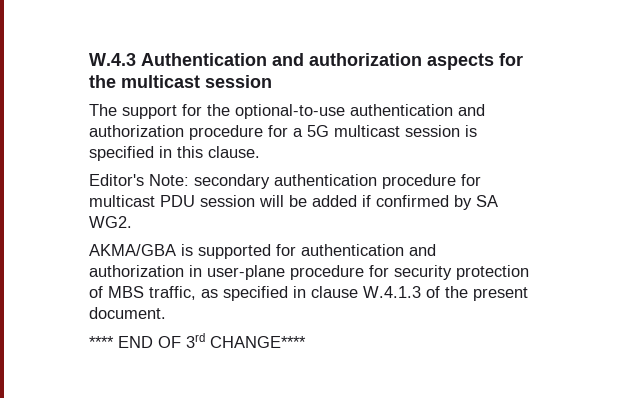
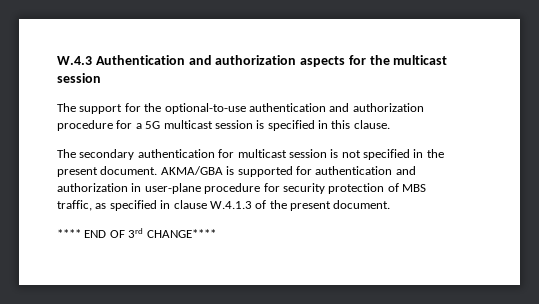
- Editor's Note: secondary authentication procedure for multicast PDU session will be added if confirmed by SA WG2.
- AKMA/GBA is supported for authentication and authorization in user-plane procedure for security protection of MBS traffic, as specified in clause W.4.1.3 of the present document.
+ The secondary authentication for multicast session is not specified in the present document. AKMA/GBA is supported for authentication and authorization in user-plane procedure for security protection of MBS traffic, as specified in clause W.4.1.3 of the present document.

